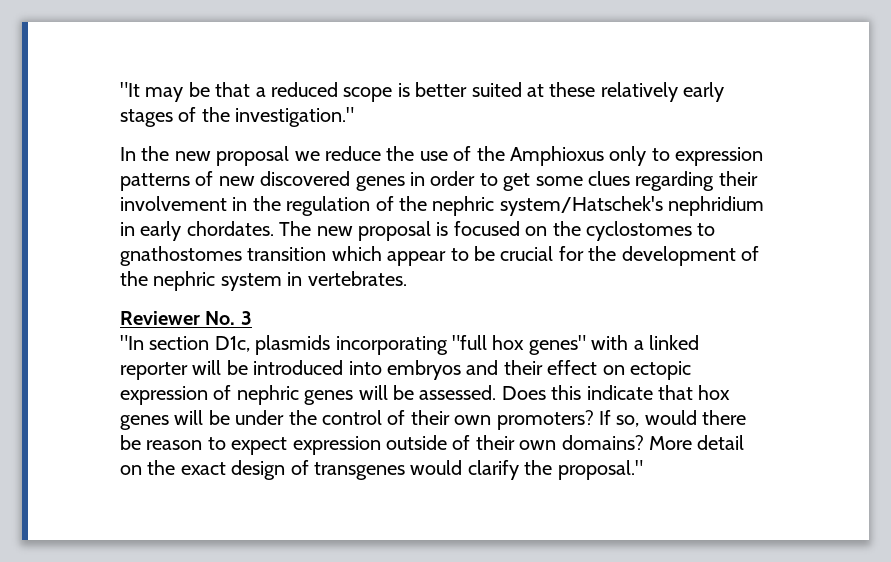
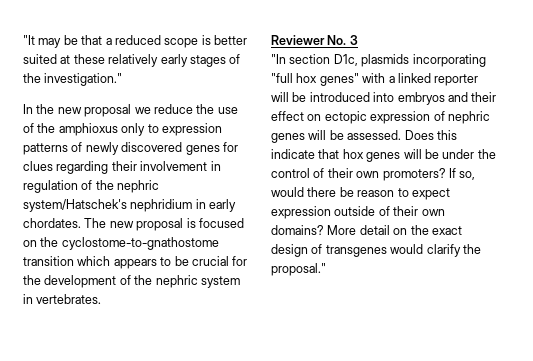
- In the new proposal we reduce the use of the Amphioxus only to expression patterns of new discovered genes in order to get some clues regarding their involvement in the regulation of the nephric system/Hatschek's nephridium in early chordates.
+ In the new proposal we reduce the use of the amphioxus only to expression patterns of newly discovered genes for clues regarding their involvement in regulation of the nephric system/Hatschek's nephridium in early chordates.
- The new proposal is focused on the cyclostomes to gnathostomes transition which appear to be crucial for the development of the nephric system in vertebrates.
+ The new proposal is focused on the cyclostome-to-gnathostome transition which appears to be crucial for the development of the nephric system in vertebrates.

